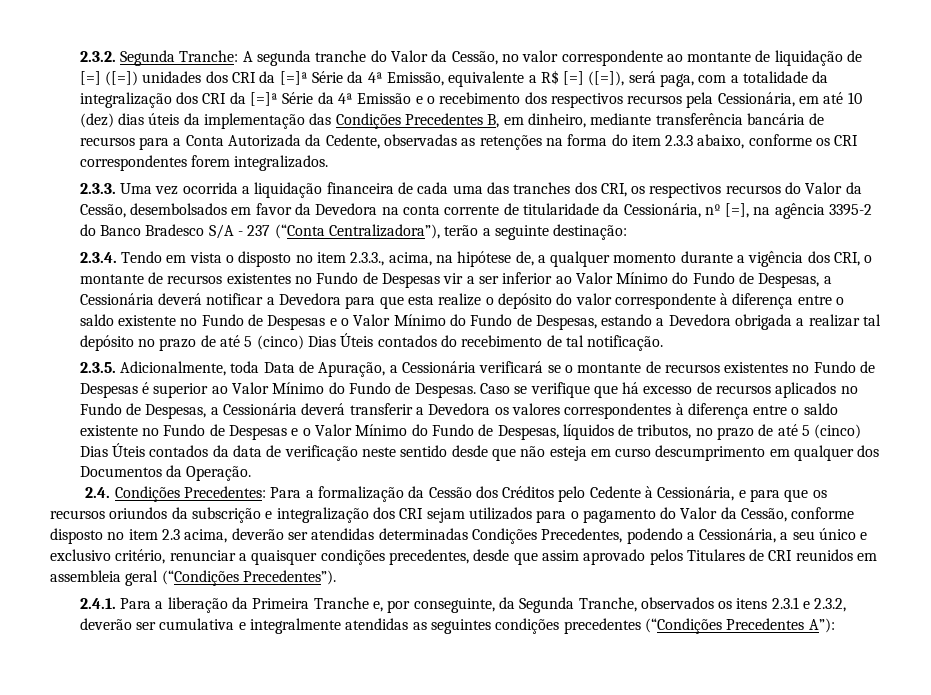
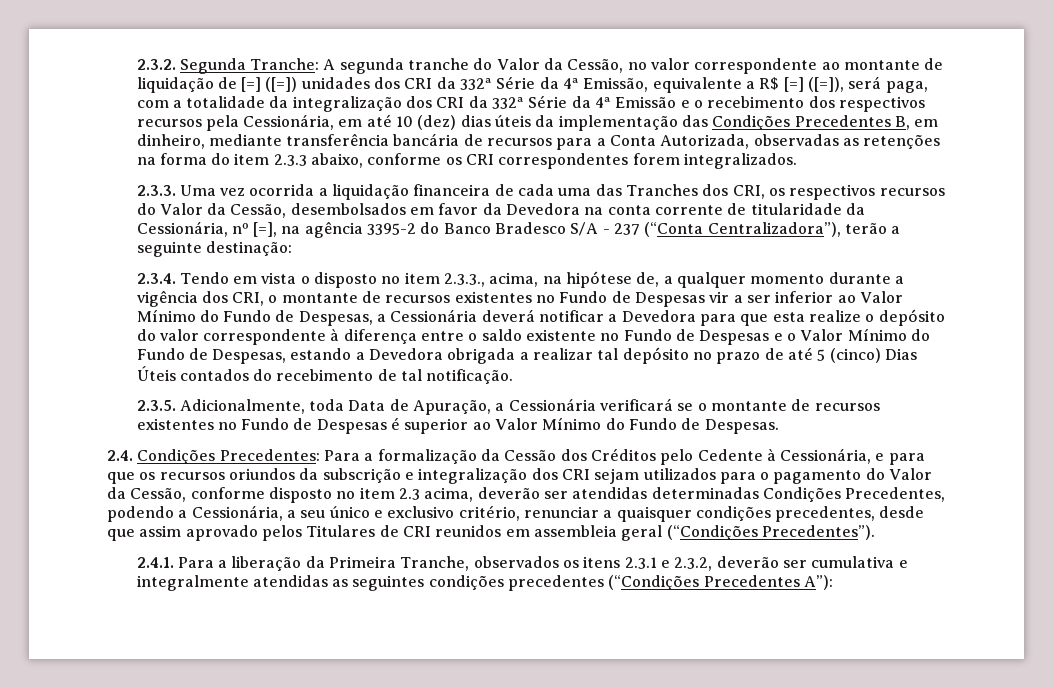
- A segunda tranche do Valor da Cessão, no valor correspondente ao montante de liquidação de [=] ([=]) unidades dos CRI da [=]ª Série da 4ª Emissão, equivalente a R$ [=] ([=]), será paga, com a totalidade da integralização dos CRI da [=]ª Série da 4ª Emissão e o recebimento dos respectivos recursos pela Cessionária, em até 10 (dez) dias úteis da implementação das Condições Precedentes B, em dinheiro, mediante transferência bancária de recursos para a Conta Autorizada da Cedente, observadas as retenções na forma do item 2.3.3 abaixo, conforme os CRI correspondentes forem integralizados.
+ A segunda tranche do Valor da Cessão, no valor correspondente ao montante de liquidação de [=] ([=]) unidades dos CRI da 332ª Série da 4ª Emissão, equivalente a R$ [=] ([=]), será paga, com a totalidade da integralização dos CRI da 332ª Série da 4ª Emissão e o recebimento dos respectivos recursos pela Cessionária, em até 10 (dez) dias úteis da implementação das Condições Precedentes B, em dinheiro, mediante transferência bancária de recursos para a Conta Autorizada, observadas as retenções na forma do item 2.3.3 abaixo, conforme os CRI correspondentes forem integralizados.
- 2.3.3. Uma vez ocorrida a liquidação financeira de cada uma das tranches dos CRI, os respectivos recursos do Valor da Cessão, desembolsados em favor da Devedora na conta corrente de titularidade da Cessionária, nº [=], na agência 3395-2 do Banco Bradesco S/A - 237 (“Conta Centralizadora”), terão a seguinte destinação:
+ 2.3.3. Uma vez ocorrida a liquidação financeira de cada uma das Tranches dos CRI, os respectivos recursos do Valor da Cessão, desembolsados em favor da Devedora na conta corrente de titularidade da Cessionária, nº [=], na agência 3395-2 do Banco Bradesco S/A - 237 (“Conta Centralizadora”), terão a seguinte destinação:
- Caso se verifique que há excesso de recursos aplicados no Fundo de Despesas, a Cessionária deverá transferir a Devedora os valores correspondentes à diferença entre o saldo existente no Fundo de Despesas e o Valor Mínimo do Fundo de Despesas, líquidos de tributos, no prazo de até 5 (cinco) Dias Úteis contados da data de verificação neste sentido desde que não esteja em curso descumprimento em qualquer dos Documentos da Operação.
- 2.4.1. Para a liberação da Primeira Tranche e, por conseguinte, da Segunda Tranche, observados os itens 2.3.1 e 2.3.2, deverão ser cumulativa e integralmente atendidas as seguintes condições precedentes (“Condições Precedentes A”):
+ 2.4.1. Para a liberação da Primeira Tranche, observados os itens 2.3.1 e 2.3.2, deverão ser cumulativa e integralmente atendidas as seguintes condições precedentes (“Condições Precedentes A”):

